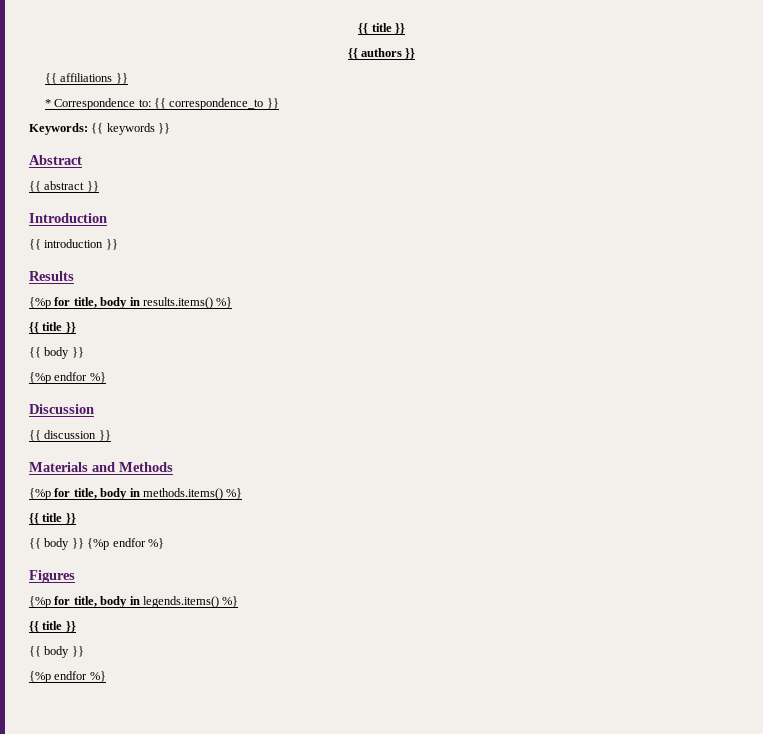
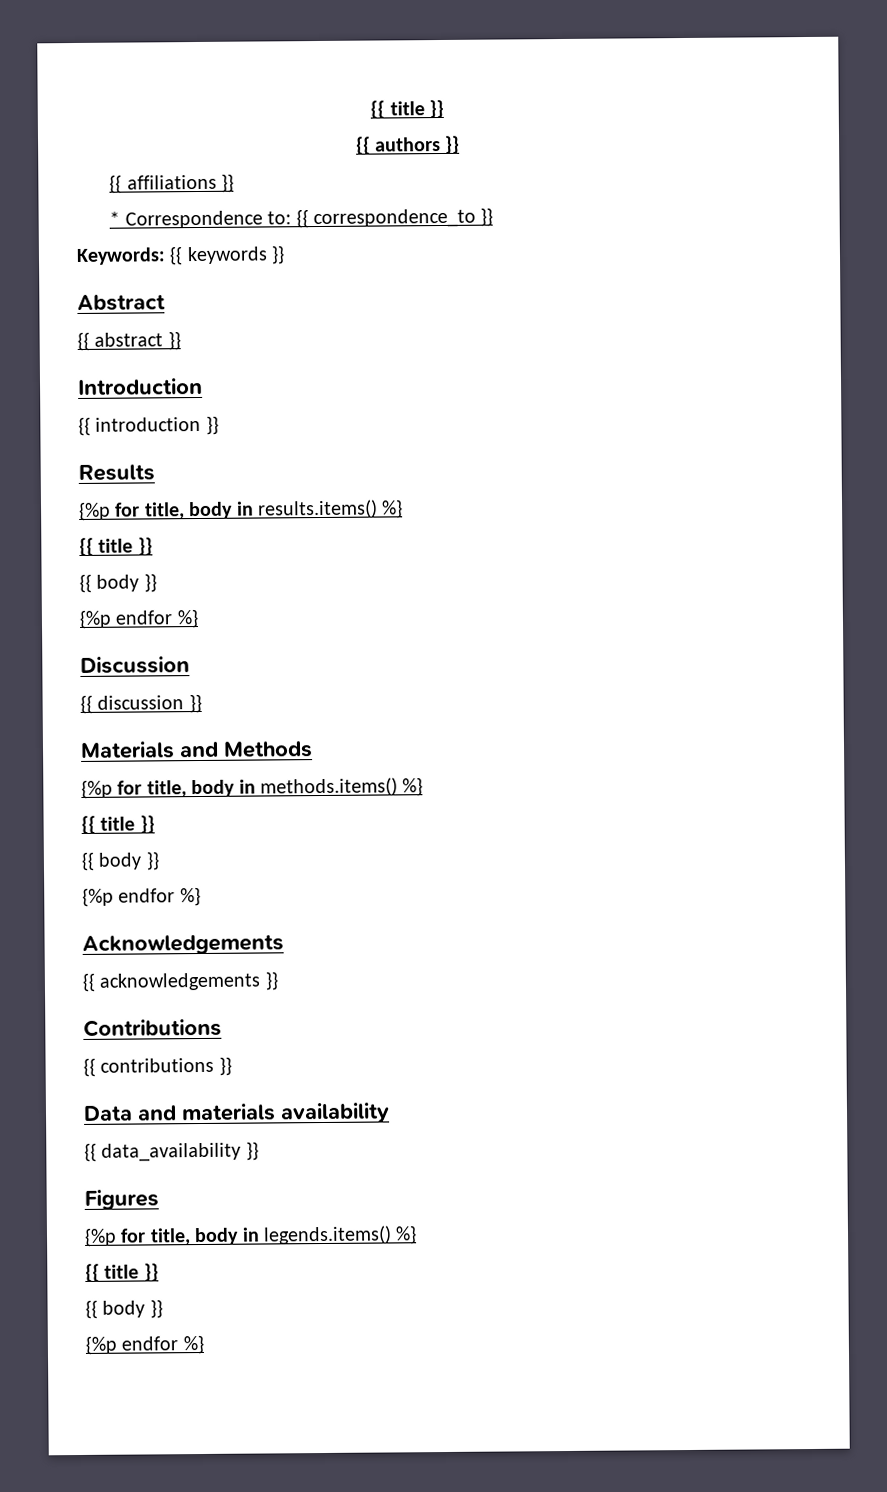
  {%p for title, body in methods.items() %}
  {{ title }}
- {{ body }} {%p endfor %}
+ {{ body }}
+ {%p endfor %}
+ Acknowledgements
+ {{ acknowledgements }}
+ Contributions
+ {{ contributions }}
+ Data and materials availability
+ {{ data_availability }}

